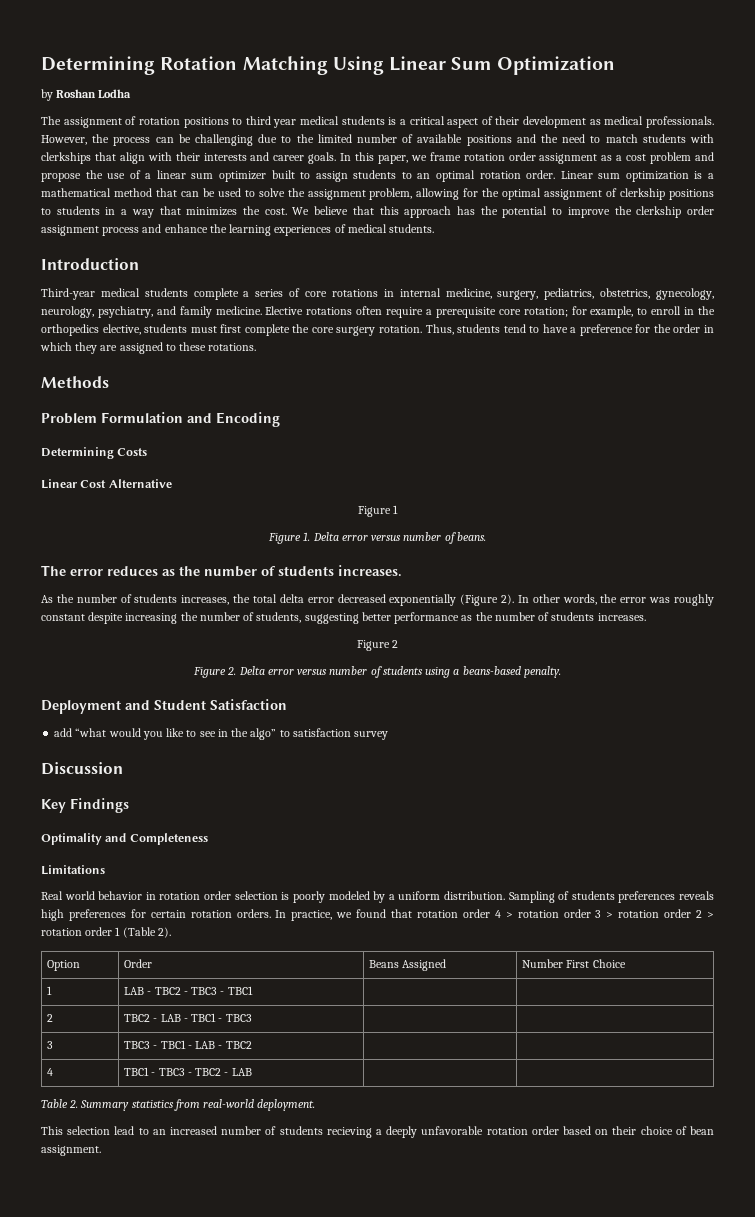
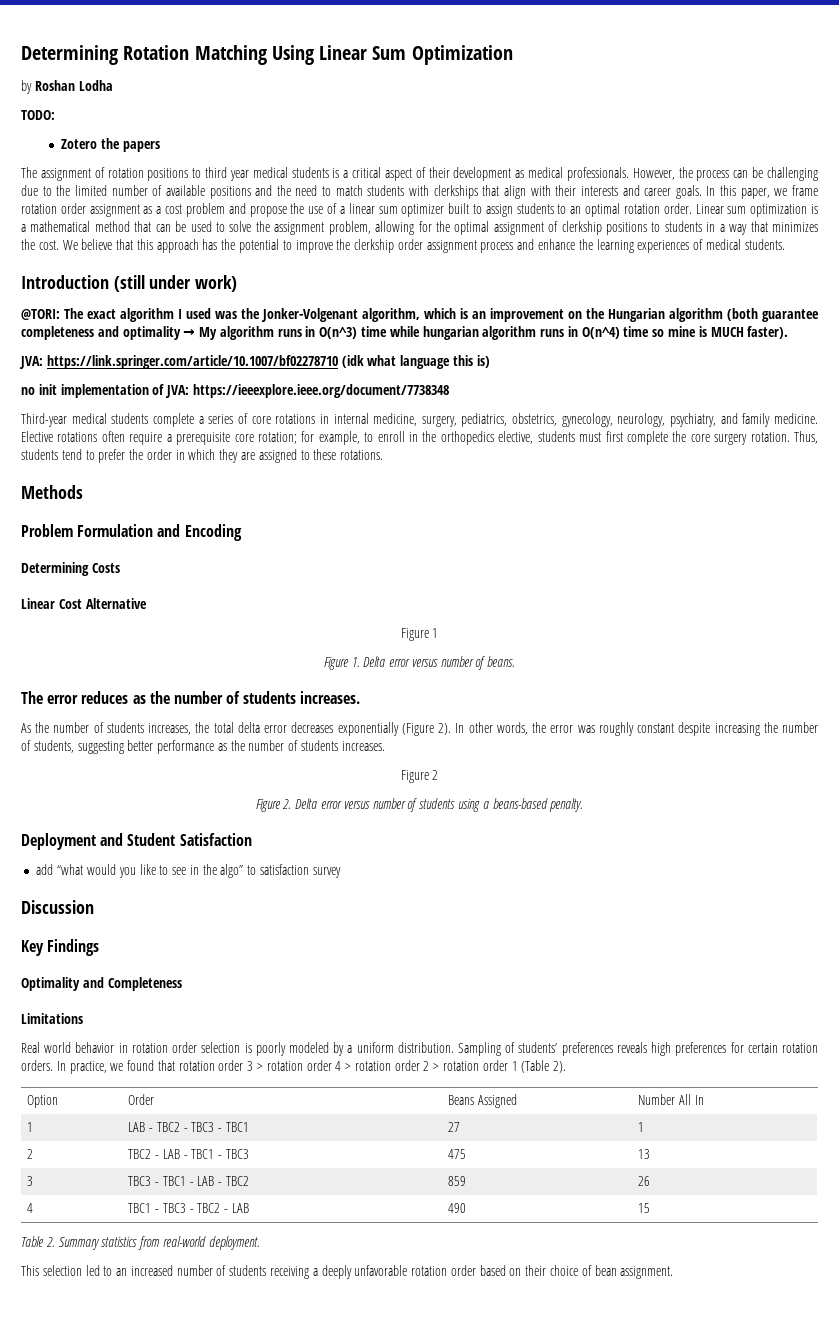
+ TODO:
+ Zotero the papers
- Introduction
+ Introduction (still under work)
+ @TORI: The exact algorithm I used was the Jonker-Volgenant algorithm, which is an improvement on the Hungarian algorithm (both guarantee completeness and optimality → My algorithm runs in O(n^3) time while hungarian algorithm runs in O(n^4) time so mine is MUCH faster).
+ JVA: https://link.springer.com/article/10.1007/bf02278710 (idk what language this is)
+ no init implementation of JVA: https://ieeexplore.ieee.org/document/7738348
- Thus, students tend to have a preference for the order in which they are assigned to these rotations.
+ Thus, students tend to prefer the order in which they are assigned to these rotations.
- As the number of students increases, the total delta error decreased exponentially (Figure 2).
+ As the number of students increases, the total delta error decreases exponentially (Figure 2).
- Sampling of students preferences reveals high preferences for certain rotation orders.
+ Sampling of students’ preferences reveals high preferences for certain rotation orders.
- In practice, we found that rotation order 4 > rotation order 3 > rotation order 2 > rotation order 1 (Table 2).
+ In practice, we found that rotation order 3 > rotation order 4 > rotation order 2 > rotation order 1 (Table 2).
- Option | Order | Beans Assigned | Number First Choice
+ Option | Order | Beans Assigned | Number All In
- 1 | LAB - TBC2 - TBC3 - TBC1 | |
+ 1 | LAB - TBC2 - TBC3 - TBC1 | 27 | 1
- 2 | TBC2 - LAB - TBC1 - TBC3 | |
+ 2 | TBC2 - LAB - TBC1 - TBC3 | 475 | 13
- 3 | TBC3 - TBC1 - LAB - TBC2 | |
+ 3 | TBC3 - TBC1 - LAB - TBC2 | 859 | 26
- 4 | TBC1 - TBC3 - TBC2 - LAB | |
+ 4 | TBC1 - TBC3 - TBC2 - LAB | 490 | 15
- This selection lead to an increased number of students recieving a deeply unfavorable rotation order based on their choice of bean assignment.
+ This selection led to an increased number of students receiving a deeply unfavorable rotation order based on their choice of bean assignment.

